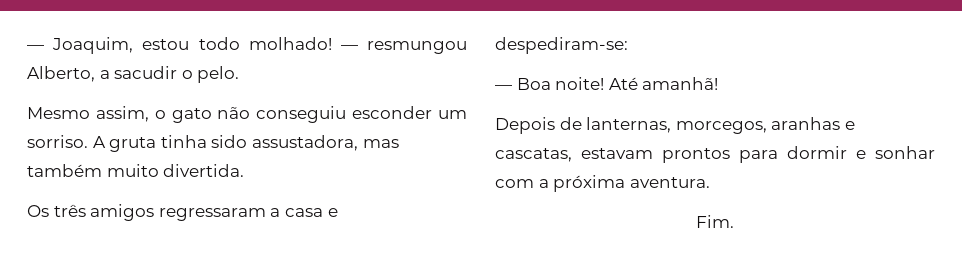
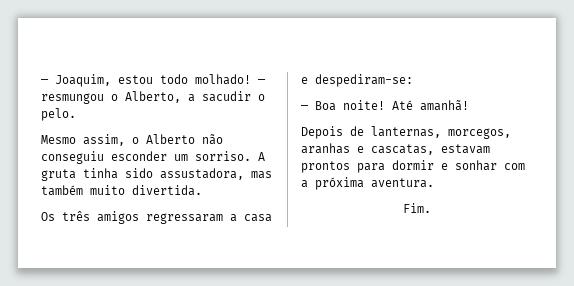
- — resmungou Alberto, a sacudir o pelo.
+ — resmungou o Alberto, a sacudir o pelo.
- Mesmo assim, o gato não conseguiu esconder um sorriso.
+ Mesmo assim, o Alberto não conseguiu esconder um sorriso.

